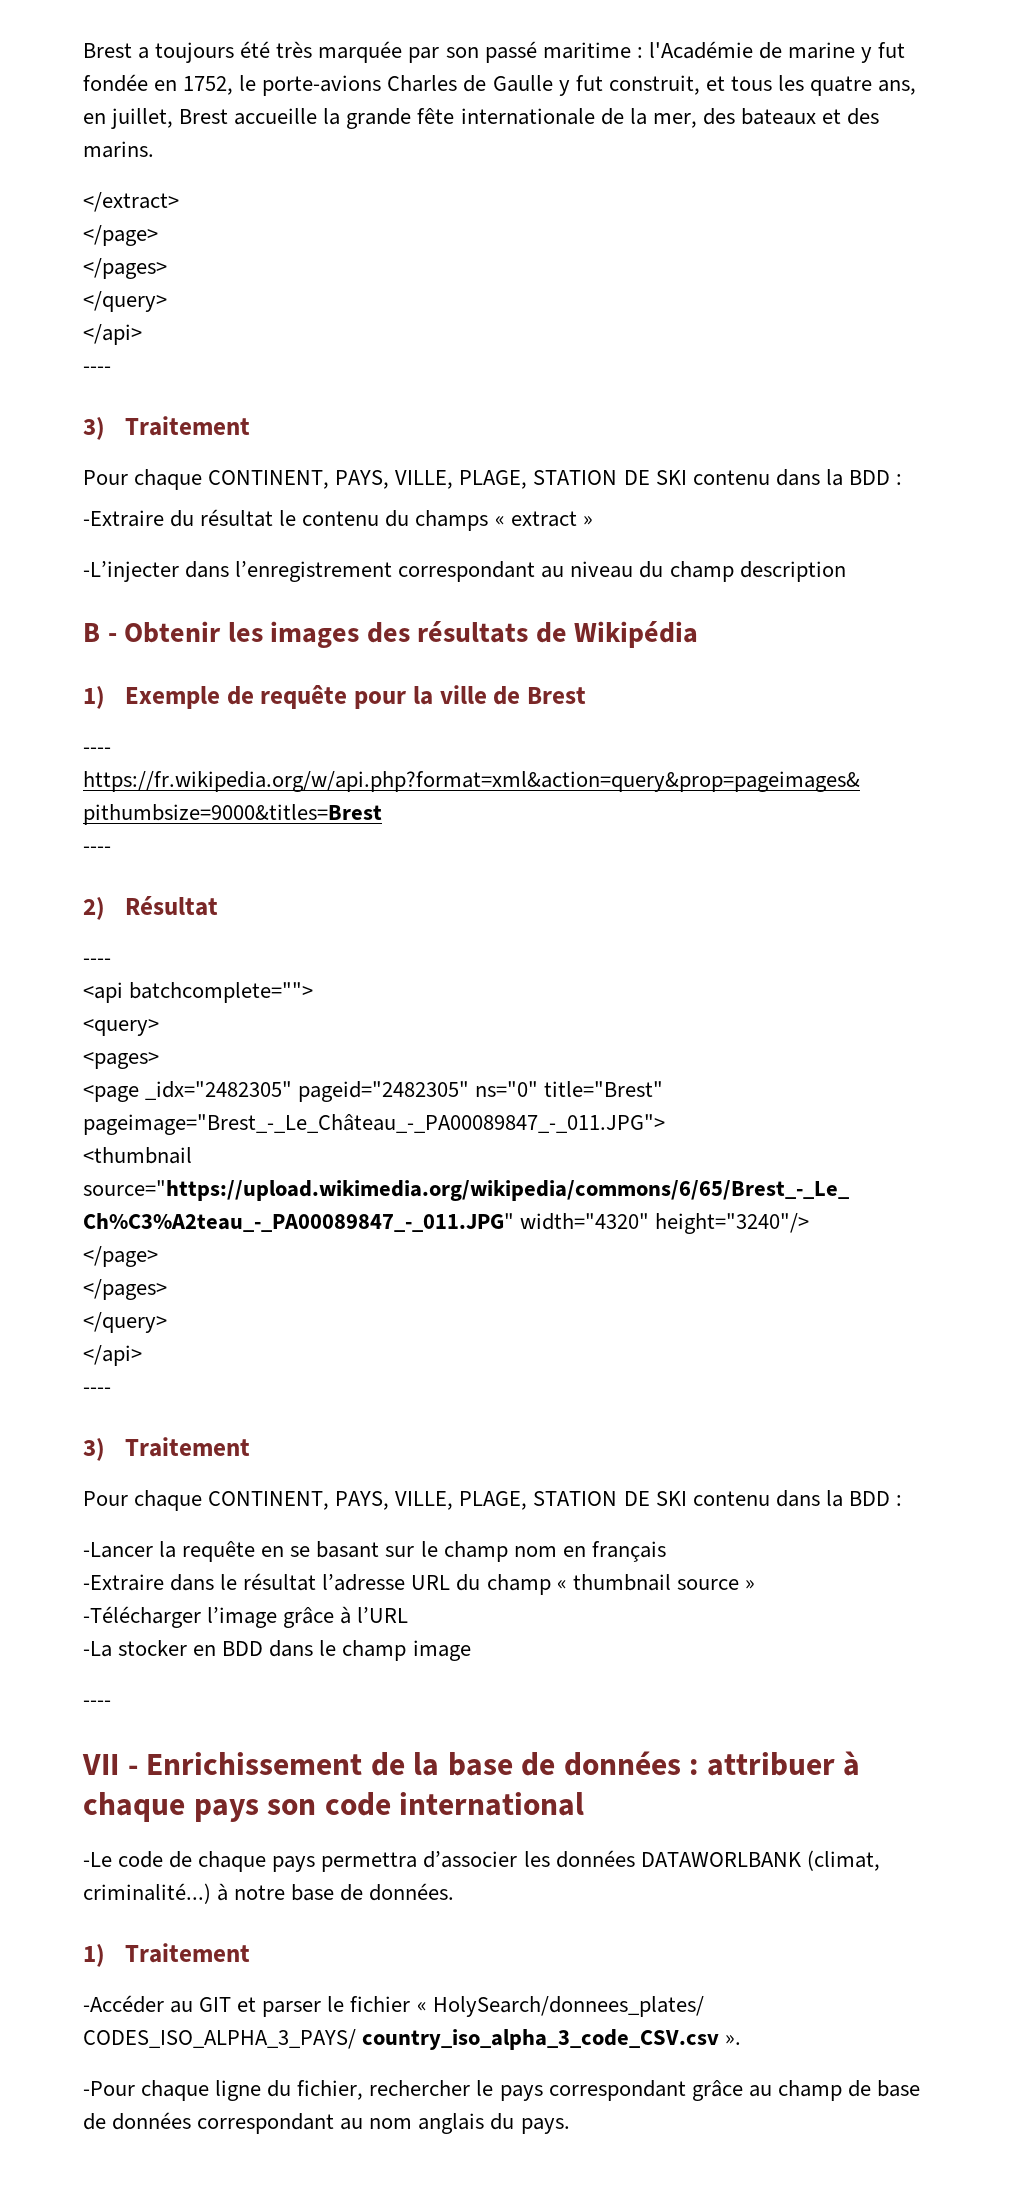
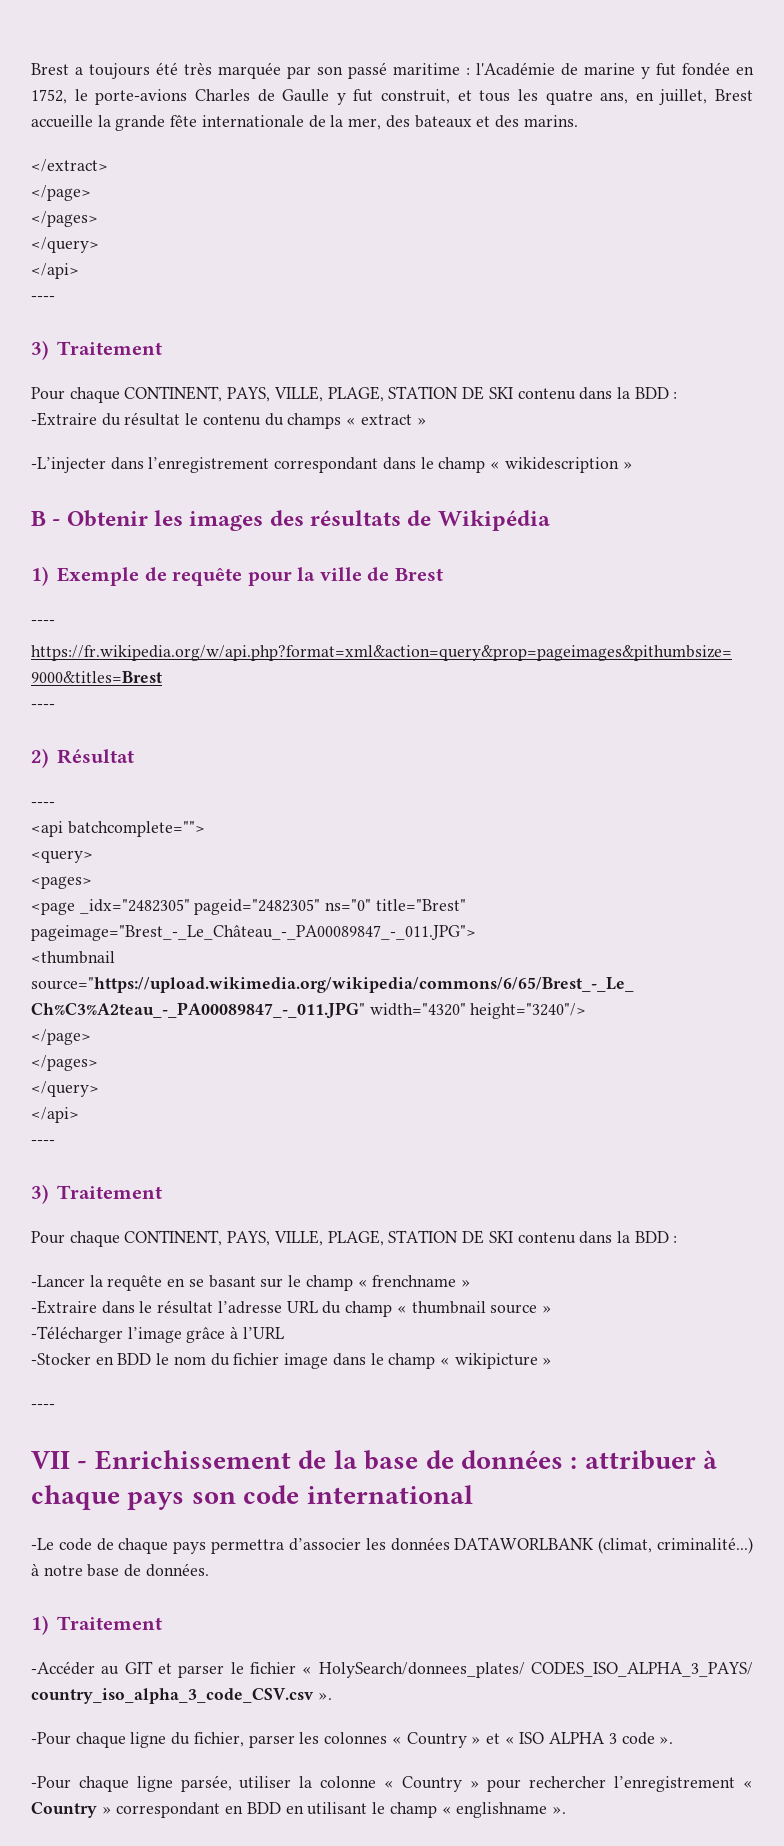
- -L’injecter dans l’enregistrement correspondant au niveau du champ description
+ -L’injecter dans l’enregistrement correspondant dans le champ « wikidescription »
- -Lancer la requête en se basant sur le champ nom en français
+ -Lancer la requête en se basant sur le champ « frenchname »
- -La stocker en BDD dans le champ image
+ -Stocker en BDD le nom du fichier image dans le champ « wikipicture »
- -Pour chaque ligne du fichier, rechercher le pays correspondant grâce au champ de base de données correspondant au nom anglais du pays.
+ -Pour chaque ligne du fichier, parser les colonnes « Country » et « ISO ALPHA 3 code ».
+ -Pour chaque ligne parsée, utiliser la colonne « Country » pour rechercher l’enregistrement « Country » correspondant en BDD en utilisant le champ « englishname ».

